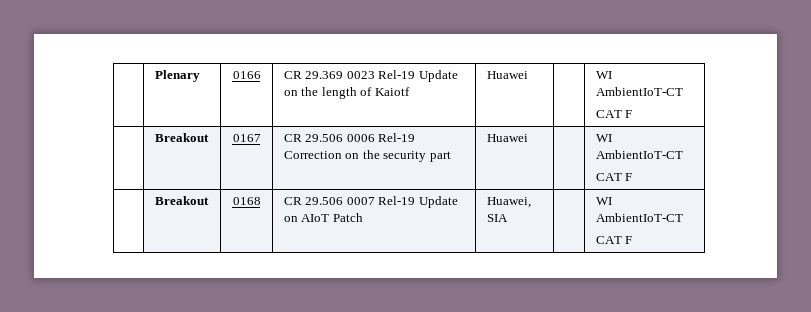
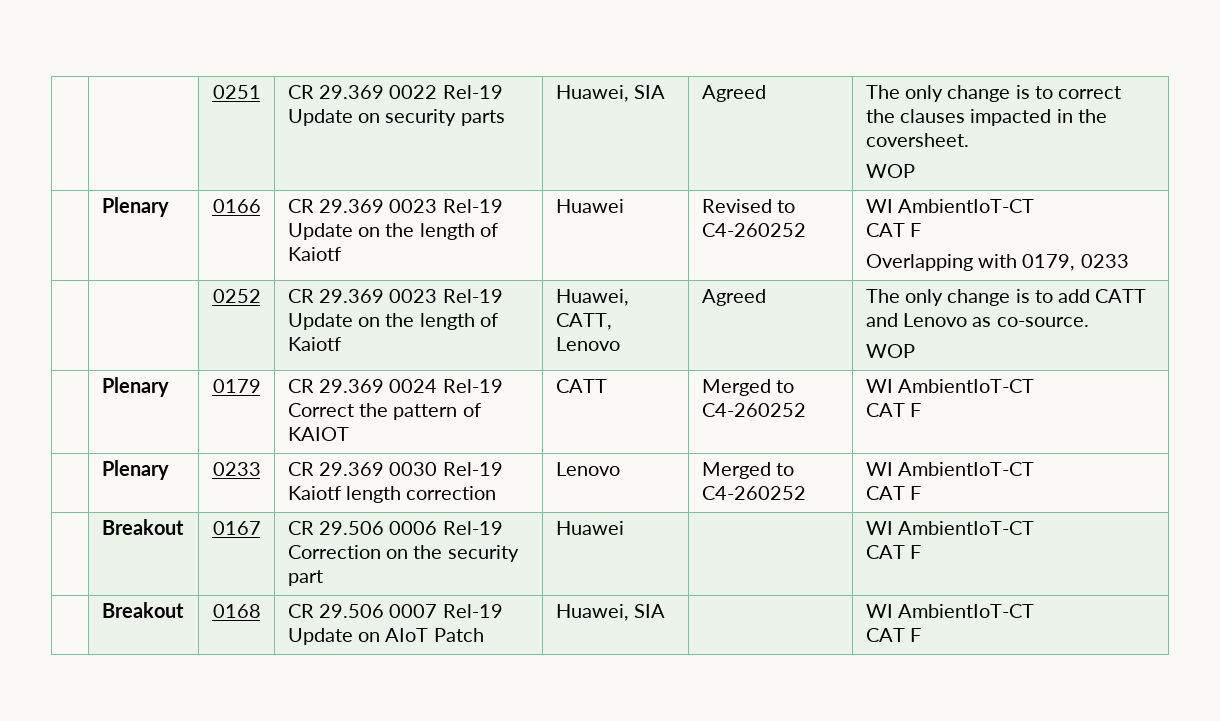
- | Plenary | 0166 | CR 29.369 0023 Rel-19 Update on the length of Kaiotf | Huawei | | WI AmbientIoT-CT
+ | | 0251 | CR 29.369 0022 Rel-19 Update on security parts | Huawei, SIA | Agreed | The only change is to correct the clauses impacted in the coversheet.
+ WOP
+ | Plenary | 0166 | CR 29.369 0023 Rel-19 Update on the length of Kaiotf | Huawei | Revised to C4-260252 | WI AmbientIoT-CT
+ CAT F
+ Overlapping with 0179, 0233
+ | | 0252 | CR 29.369 0023 Rel-19 Update on the length of Kaiotf | Huawei, CATT, Lenovo | Agreed | The only change is to add CATT and Lenovo as co-source.
+ WOP
+ | Plenary | 0179 | CR 29.369 0024 Rel-19 Correct the pattern of KAIOT | CATT | Merged to C4-260252 | WI AmbientIoT-CT
+ CAT F
+ | Plenary | 0233 | CR 29.369 0030 Rel-19 Kaiotf length correction | Lenovo | Merged to C4-260252 | WI AmbientIoT-CT

